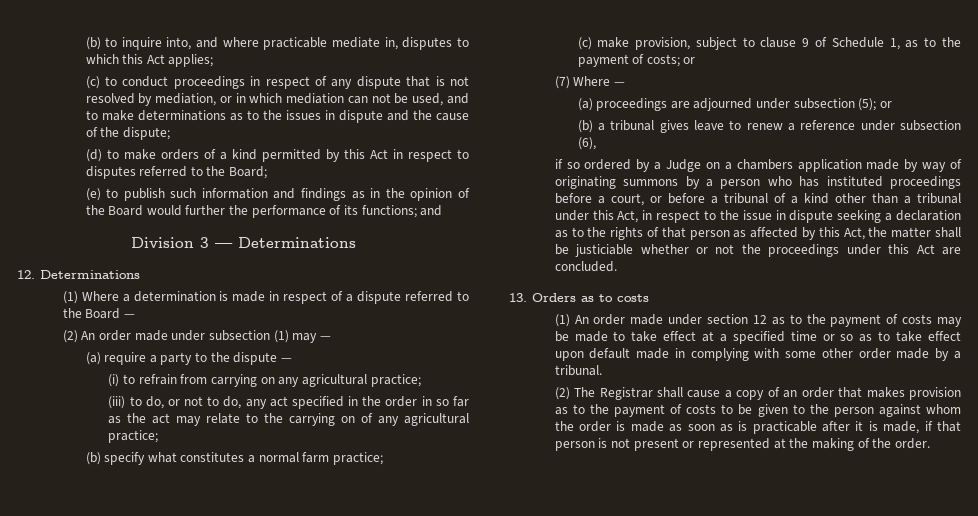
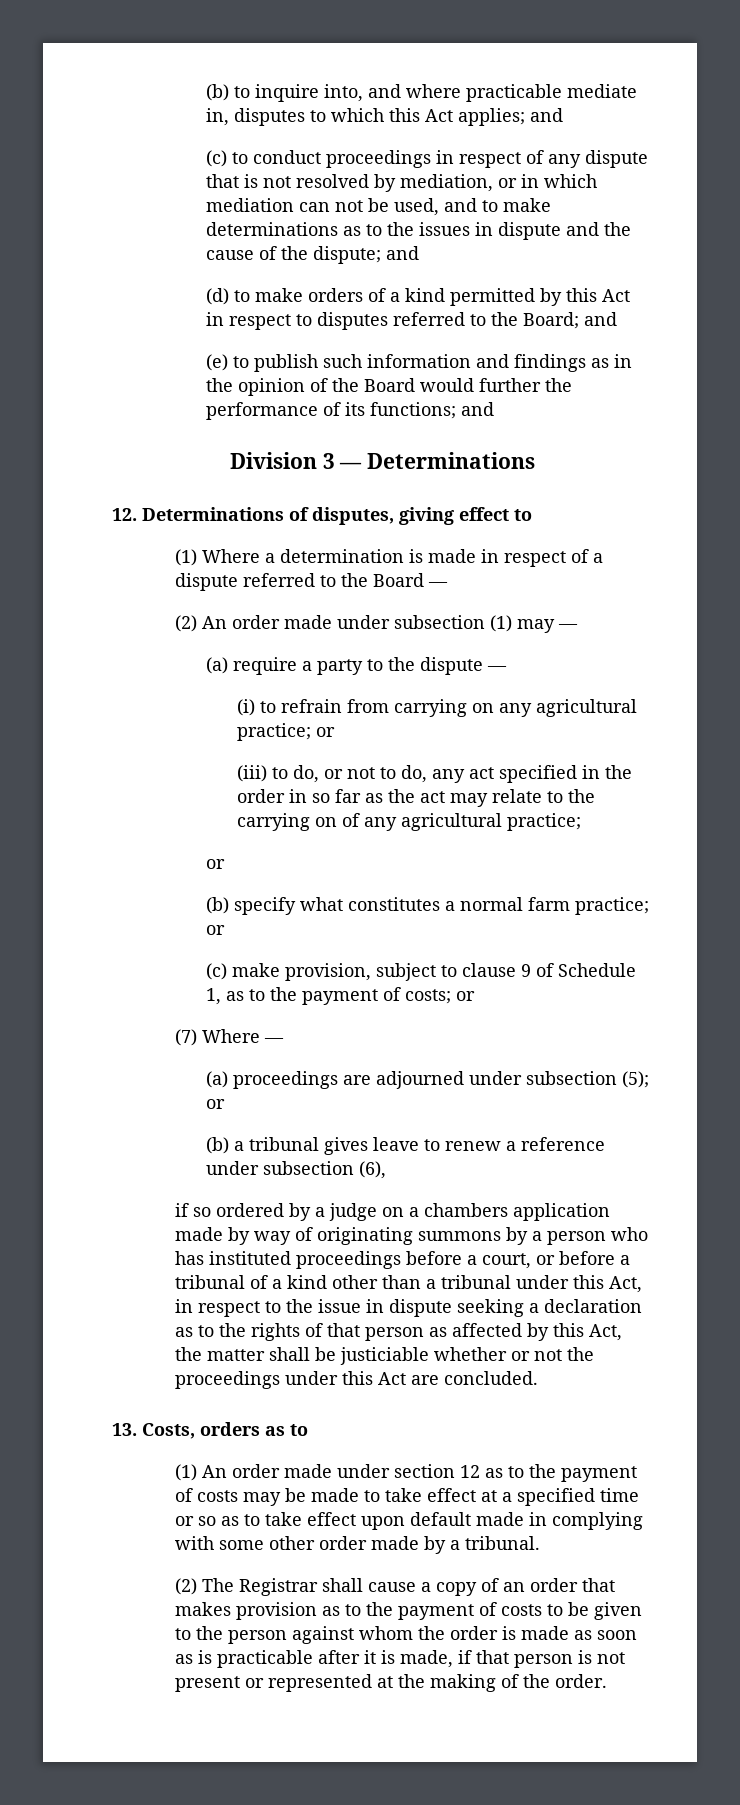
- (b) to inquire into, and where practicable mediate in, disputes to which this Act applies;
+ (b) to inquire into, and where practicable mediate in, disputes to which this Act applies; and
- (c) to conduct proceedings in respect of any dispute that is not resolved by mediation, or in which mediation can not be used, and to make determinations as to the issues in dispute and the cause of the dispute;
+ (c) to conduct proceedings in respect of any dispute that is not resolved by mediation, or in which mediation can not be used, and to make determinations as to the issues in dispute and the cause of the dispute; and
- (d) to make orders of a kind permitted by this Act in respect to disputes referred to the Board;
+ (d) to make orders of a kind permitted by this Act in respect to disputes referred to the Board; and
- 12. Determinations
+ 12. Determinations of disputes, giving effect to
- (i) to refrain from carrying on any agricultural practice;
+ (i) to refrain from carrying on any agricultural practice; or
  (iii) to do, or not to do, any act specified in the order in so far as the act may relate to the carrying on of any agricultural practice;
+ or
- (b) specify what constitutes a normal farm practice;
+ (b) specify what constitutes a normal farm practice; or
- if so ordered by a Judge on a chambers application made by way of originating summons by a person who has instituted proceedings before a court, or before a tribunal of a kind other than a tribunal under this Act, in respect to the issue in dispute seeking a declaration as to the rights of that person as affected by this Act, the matter shall be justiciable whether or not the proceedings under this Act are concluded.
+ if so ordered by a judge on a chambers application made by way of originating summons by a person who has instituted proceedings before a court, or before a tribunal of a kind other than a tribunal under this Act, in respect to the issue in dispute seeking a declaration as to the rights of that person as affected by this Act, the matter shall be justiciable whether or not the proceedings under this Act are concluded.
- 13. Orders as to costs
+ 13. Costs, orders as to

